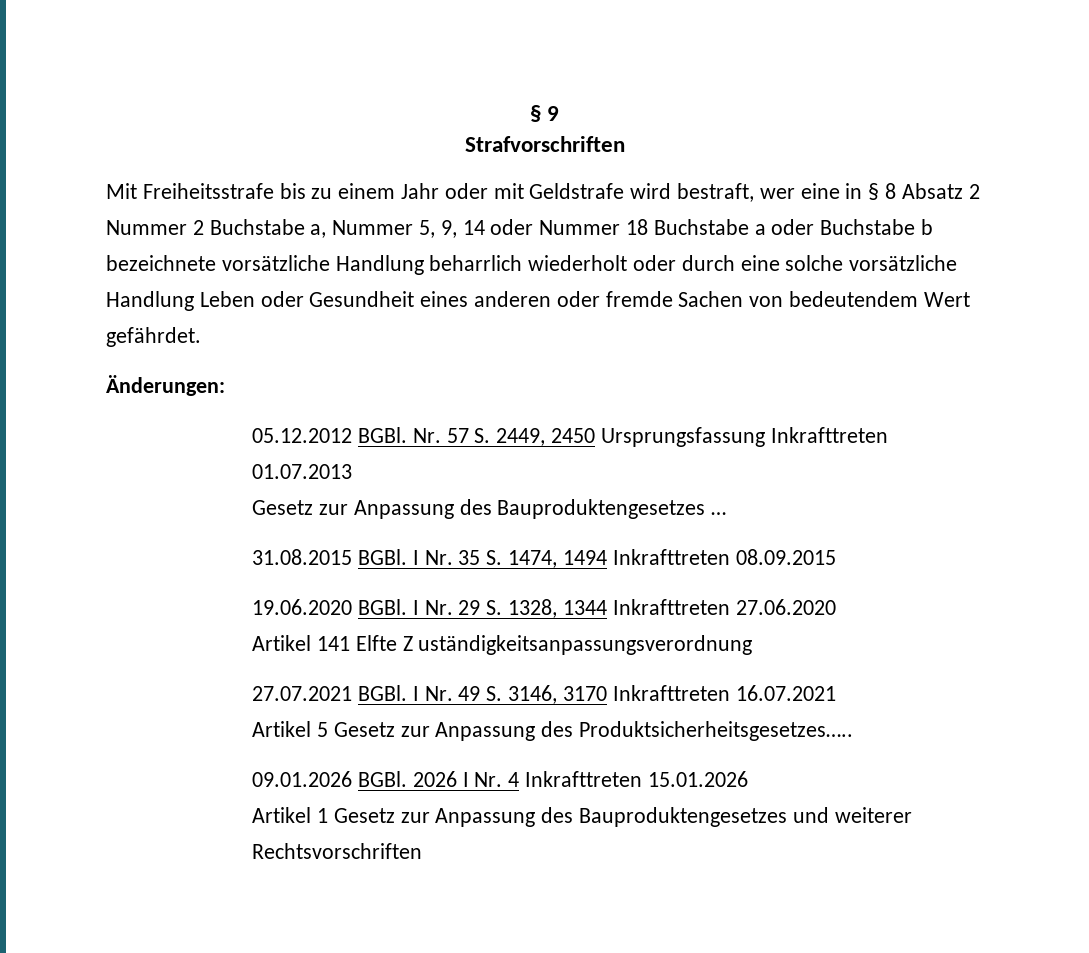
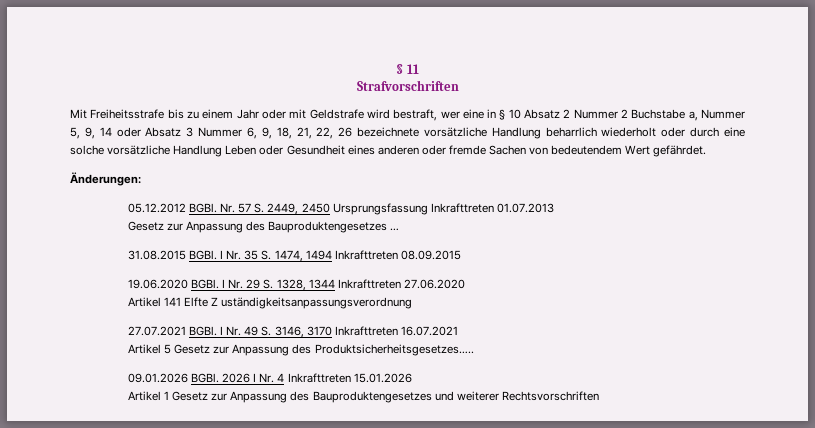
- § 9
+ § 11
- Mit Freiheitsstrafe bis zu einem Jahr oder mit Geldstrafe wird bestraft, wer eine in § 8 Absatz 2 Nummer 2 Buchstabe a, Nummer 5, 9, 14 oder Nummer 18 Buchstabe a oder Buchstabe b bezeichnete vorsätzliche Handlung beharrlich wiederholt oder durch eine solche vorsätzliche Handlung Leben oder Gesundheit eines anderen oder fremde Sachen von bedeutendem Wert gefährdet.
+ Mit Freiheitsstrafe bis zu einem Jahr oder mit Geldstrafe wird bestraft, wer eine in § 10 Absatz 2 Nummer 2 Buchstabe a, Nummer 5, 9, 14 oder Absatz 3 Nummer 6, 9, 18, 21, 22, 26 bezeichnete vorsätzliche Handlung beharrlich wiederholt oder durch eine solche vorsätzliche Handlung Leben oder Gesundheit eines anderen oder fremde Sachen von bedeutendem Wert gefährdet.

